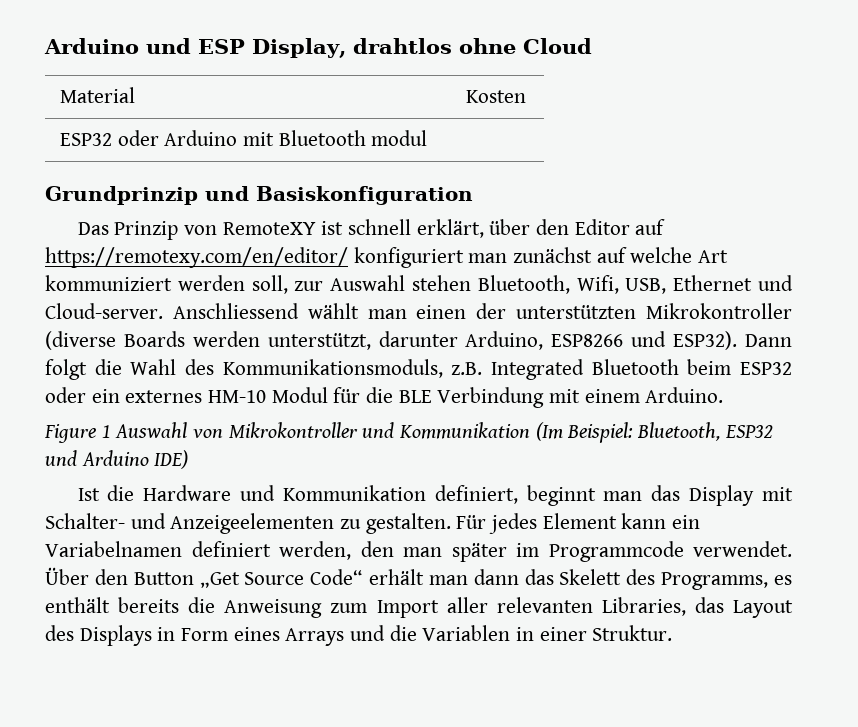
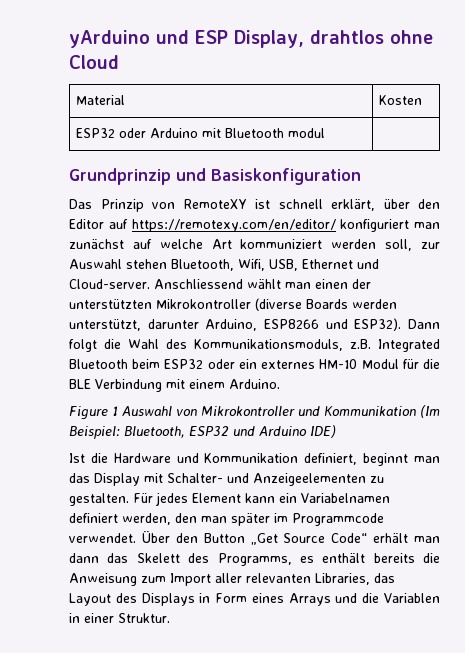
- Arduino und ESP Display, drahtlos ohne Cloud
+ yArduino und ESP Display, drahtlos ohne Cloud

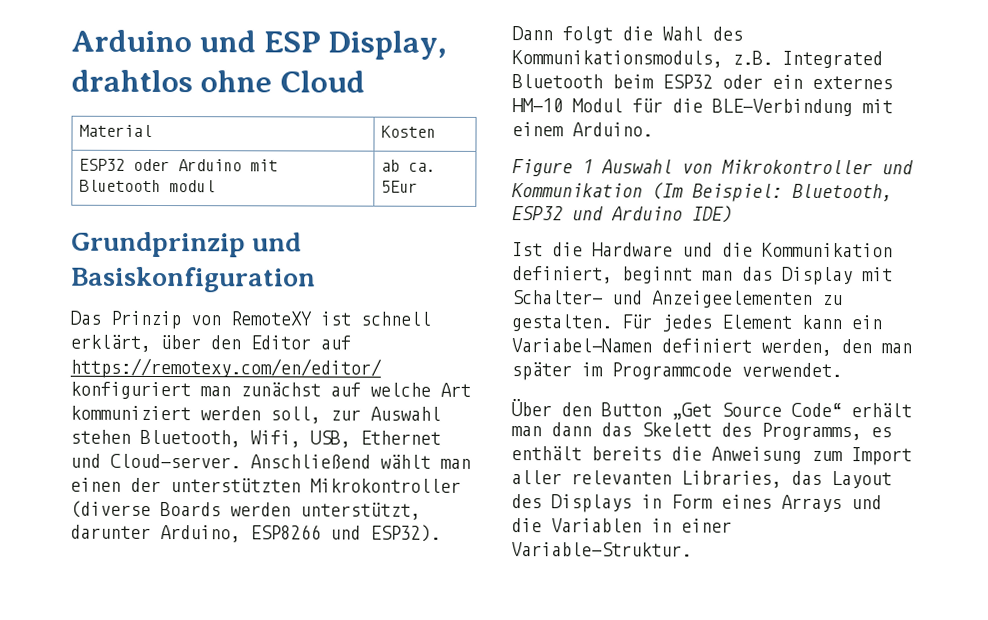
- yArduino und ESP Display, drahtlos ohne Cloud
+ Arduino und ESP Display, drahtlos ohne Cloud
- ESP32 oder Arduino mit Bluetooth modul |
+ ESP32 oder Arduino mit Bluetooth modul | ab ca. 5Eur
- Anschliessend wählt man einen der unterstützten Mikrokontroller (diverse Boards werden unterstützt, darunter Arduino, ESP8266 und ESP32).
+ Anschließend wählt man einen der unterstützten Mikrokontroller (diverse Boards werden unterstützt, darunter Arduino, ESP8266 und ESP32).
- Dann folgt die Wahl des Kommunikationsmoduls, z.B. Integrated Bluetooth beim ESP32 oder ein externes HM-10 Modul für die BLE Verbindung mit einem Arduino.
+ Dann folgt die Wahl des Kommunikationsmoduls, z.B. Integrated Bluetooth beim ESP32 oder ein externes HM-10 Modul für die BLE-Verbindung mit einem Arduino.
- Ist die Hardware und Kommunikation definiert, beginnt man das Display mit Schalter- und Anzeigeelementen zu gestalten.
+ Ist die Hardware und die Kommunikation definiert, beginnt man das Display mit Schalter- und Anzeigeelementen zu gestalten.
- Für jedes Element kann ein Variabelnamen definiert werden, den man später im Programmcode verwendet. Über den Button „Get Source Code“ erhält man dann das Skelett des Programms, es enthält bereits die Anweisung zum Import aller relevanten Libraries, das Layout des Displays in Form eines Arrays und die Variablen in einer Struktur.
+ Für jedes Element kann ein Variabel-Namen definiert werden, den man später im Programmcode verwendet.
+ Über den Button „Get Source Code“ erhält man dann das Skelett des Programms, es enthält bereits die Anweisung zum Import aller relevanten Libraries, das Layout des Displays in Form eines Arrays und die Variablen in einer Variable-Struktur.

